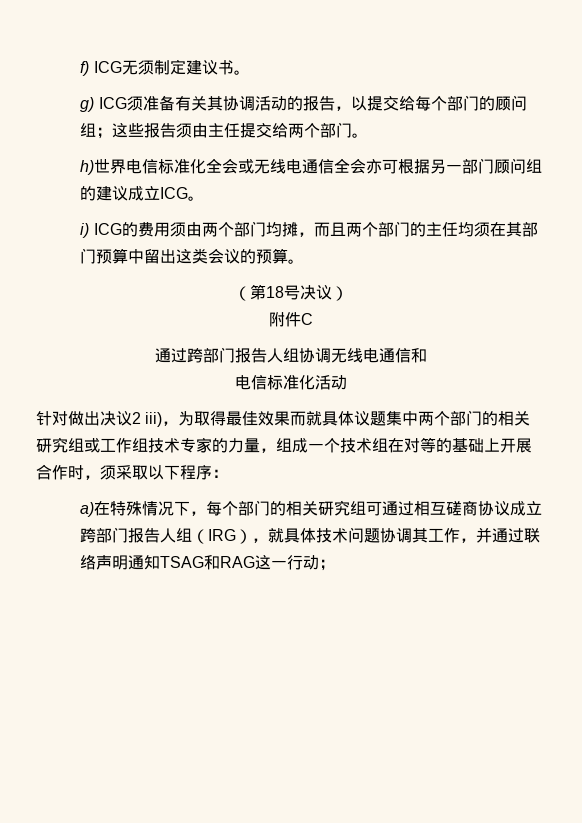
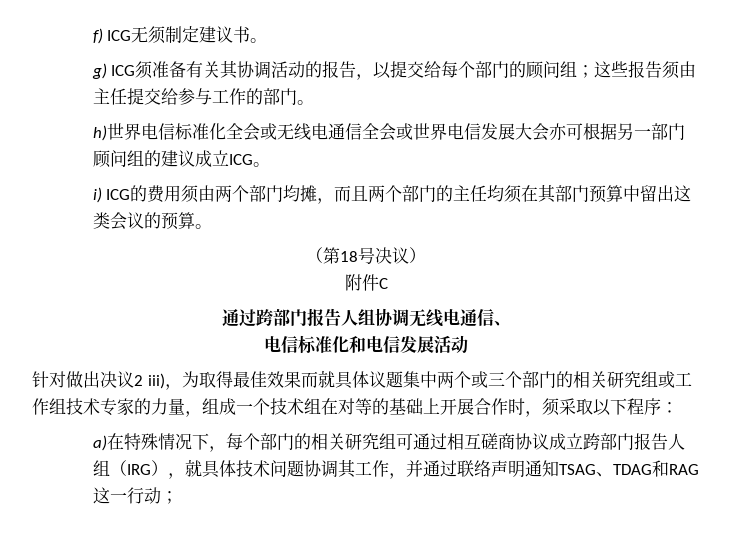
- g) ICG须准备有关其协调活动的报告，以提交给每个部门的顾问组；这些报告须由主任提交给两个部门。
+ g) ICG须准备有关其协调活动的报告，以提交给每个部门的顾问组；这些报告须由主任提交给参与工作的部门。
- h)世界电信标准化全会或无线电通信全会亦可根据另一部门顾问组的建议成立ICG。
+ h)世界电信标准化全会或无线电通信全会或世界电信发展大会亦可根据另一部门顾问组的建议成立ICG。
- 通过跨部门报告人组协调无线电通信和
- 电信标准化活动
+ 通过跨部门报告人组协调无线电通信、
+ 电信标准化和电信发展活动
- 针对做出决议2 iii)，为取得最佳效果而就具体议题集中两个部门的相关研究组或工作组技术专家的力量，组成一个技术组在对等的基础上开展合作时，须采取以下程序：
+ 针对做出决议2 iii)，为取得最佳效果而就具体议题集中两个或三个部门的相关研究组或工作组技术专家的力量，组成一个技术组在对等的基础上开展合作时，须采取以下程序：
- a)在特殊情况下，每个部门的相关研究组可通过相互磋商协议成立跨部门报告人组（IRG），就具体技术问题协调其工作，并通过联络声明通知TSAG和RAG这一行动；
+ a)在特殊情况下，每个部门的相关研究组可通过相互磋商协议成立跨部门报告人组（IRG），就具体技术问题协调其工作，并通过联络声明通知TSAG、TDAG和RAG这一行动；

